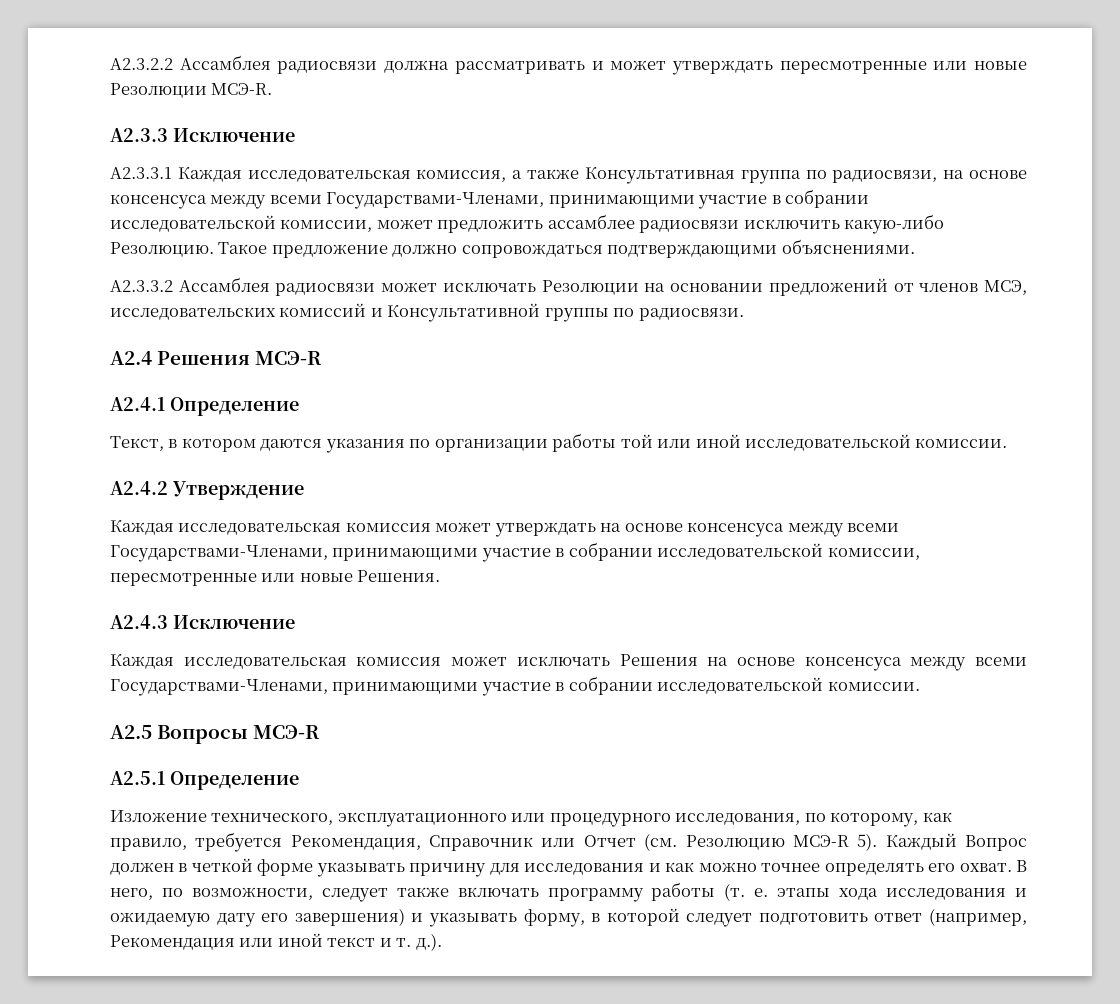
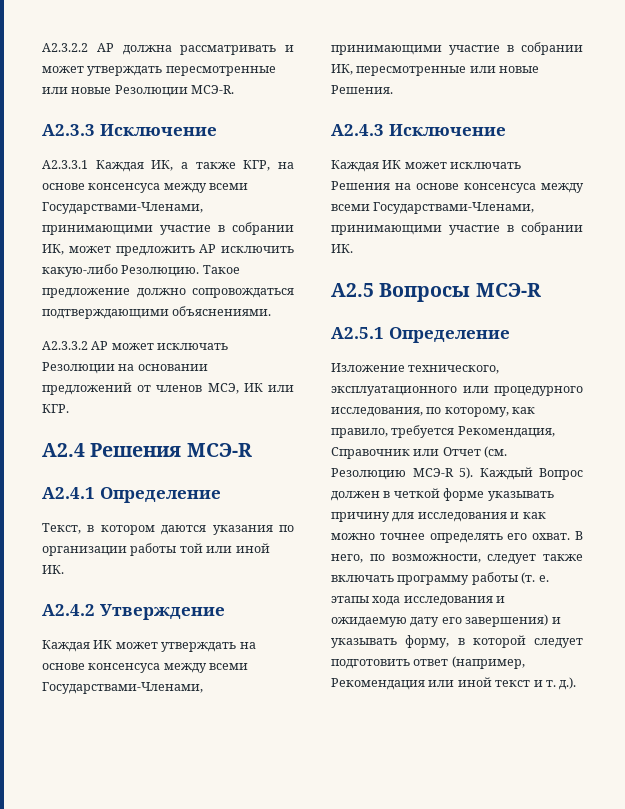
- А2.3.2.2 Ассамблея радиосвязи должна рассматривать и может утверждать пересмотренные или новые Резолюции МСЭ-R.
+ А2.3.2.2 АР должна рассматривать и может утверждать пересмотренные или новые Резолюции МСЭ-R.
- А2.3.3.1 Каждая исследовательская комиссия, а также Консультативная группа по радиосвязи, на основе консенсуса между всеми Государствами-Членами, принимающими участие в собрании исследовательской комиссии, может предложить ассамблее радиосвязи исключить какую-либо Резолюцию.
+ А2.3.3.1 Каждая ИК, а также КГР, на основе консенсуса между всеми Государствами-Членами, принимающими участие в собрании ИК, может предложить АР исключить какую-либо Резолюцию.
- А2.3.3.2 Ассамблея радиосвязи может исключать Резолюции на основании предложений от членов МСЭ, исследовательских комиссий и Консультативной группы по радиосвязи.
+ А2.3.3.2 АР может исключать Резолюции на основании предложений от членов МСЭ, ИК или КГР.
- Текст, в котором даются указания по организации работы той или иной исследовательской комиссии.
+ Текст, в котором даются указания по организации работы той или иной ИК.
- Каждая исследовательская комиссия может утверждать на основе консенсуса между всеми Государствами-Членами, принимающими участие в собрании исследовательской комиссии, пересмотренные или новые Решения.
+ Каждая ИК может утверждать на основе консенсуса между всеми Государствами-Членами, принимающими участие в собрании ИК, пересмотренные или новые Решения.
- Каждая исследовательская комиссия может исключать Решения на основе консенсуса между всеми Государствами-Членами, принимающими участие в собрании исследовательской комиссии.
+ Каждая ИК может исключать Решения на основе консенсуса между всеми Государствами-Членами, принимающими участие в собрании ИК.

